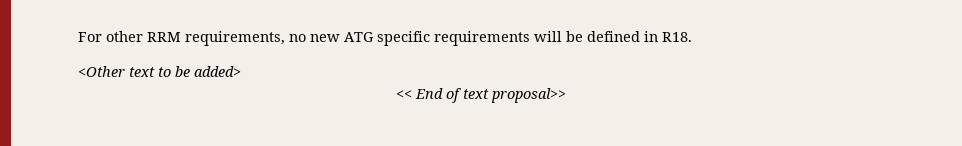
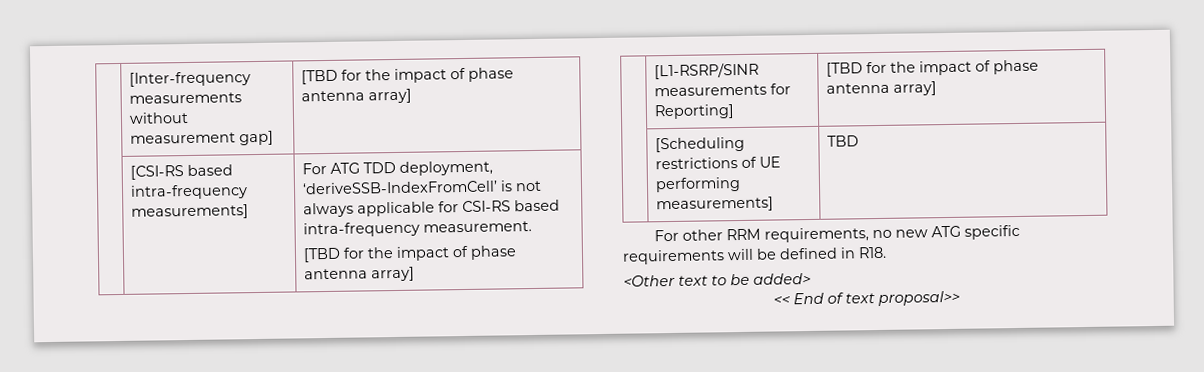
+ | [Inter-frequency measurements without measurement gap] | [TBD for the impact of phase antenna array]
+ | [CSI-RS based intra-frequency measurements] | For ATG TDD deployment, ‘deriveSSB-IndexFromCell’ is not always applicable for CSI-RS based intra-frequency measurement.
+ [TBD for the impact of phase antenna array]
+ | [L1-RSRP/SINR measurements for Reporting] | [TBD for the impact of phase antenna array]
+ | [Scheduling restrictions of UE performing measurements] | TBD

